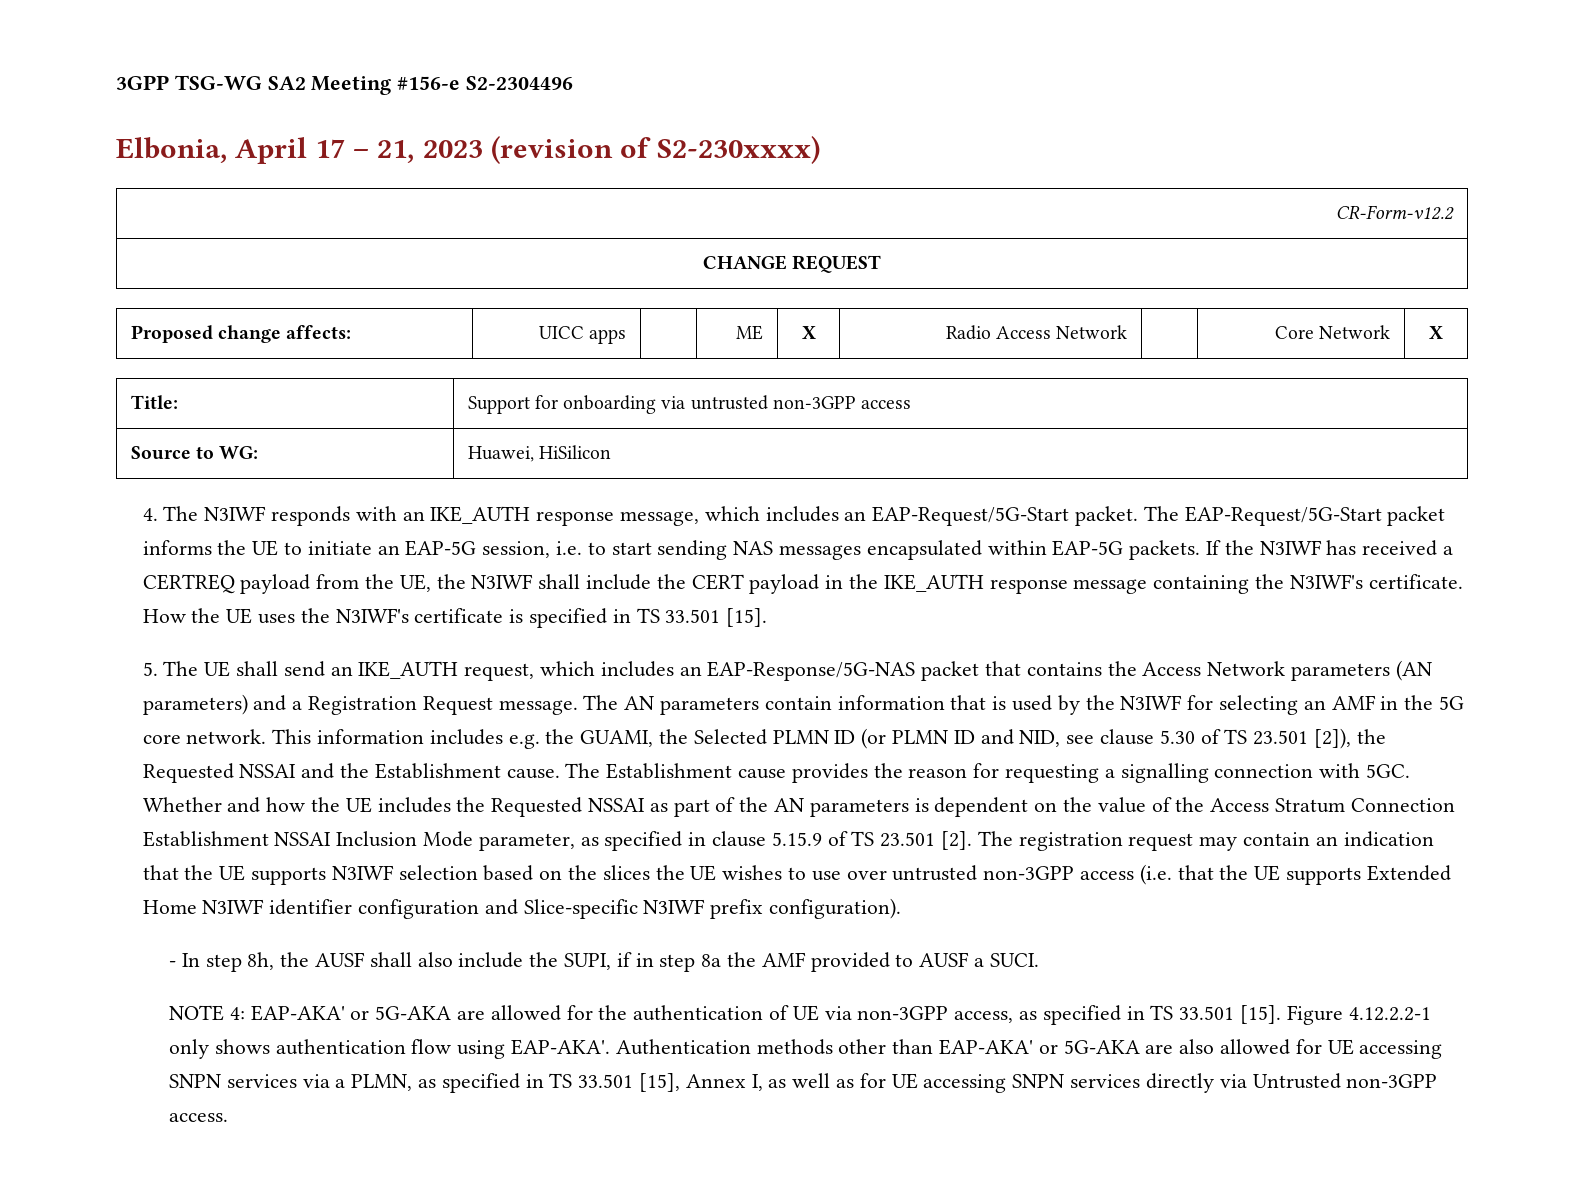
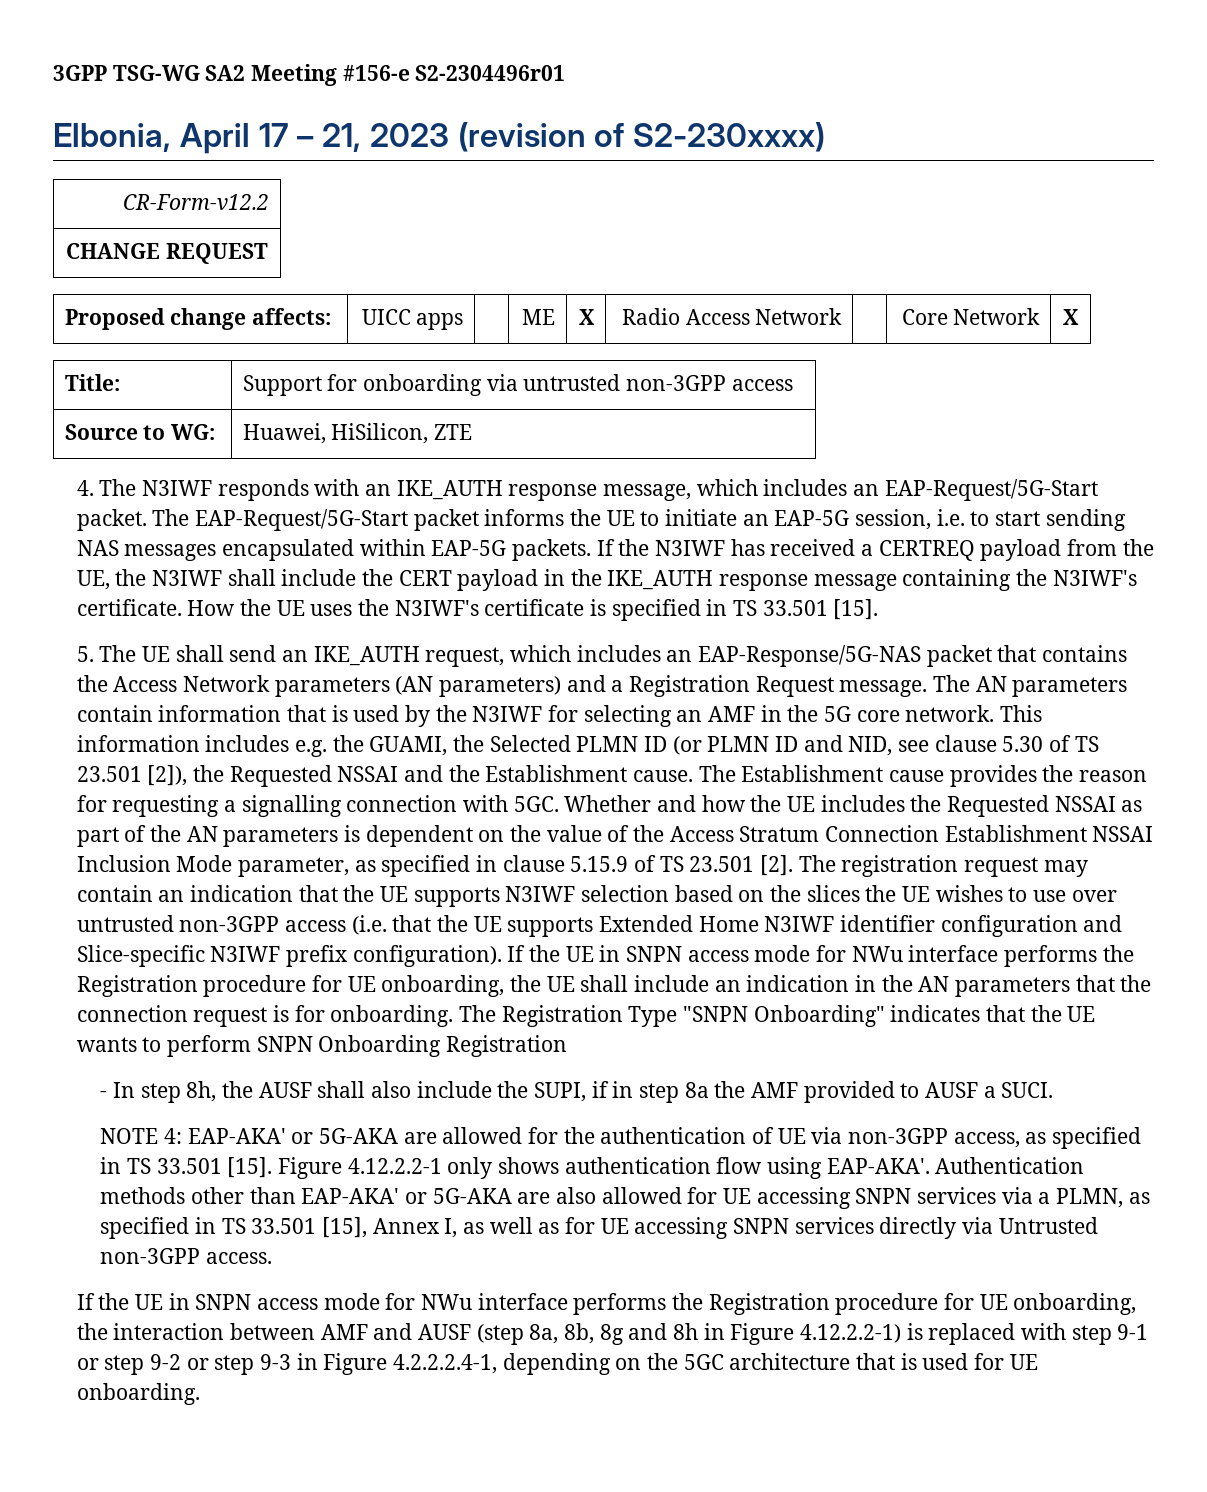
- 3GPP TSG-WG SA2 Meeting #156-e S2-2304496
+ 3GPP TSG-WG SA2 Meeting #156-e S2-2304496r01
- Source to WG: | Huawei, HiSilicon
+ Source to WG: | Huawei, HiSilicon, ZTE
+ If the UE in SNPN access mode for NWu interface performs the Registration procedure for UE onboarding, the UE shall include an indication in the AN parameters that the connection request is for onboarding. The Registration Type "SNPN Onboarding" indicates that the UE wants to perform SNPN Onboarding Registration
+ If the UE in SNPN access mode for NWu interface performs the Registration procedure for UE onboarding, the interaction between AMF and AUSF (step 8a, 8b, 8g and 8h in Figure 4.12.2.2-1) is replaced with step 9-1 or step 9-2 or step 9-3 in Figure 4.2.2.2.4-1, depending on the 5GC architecture that is used for UE onboarding.

